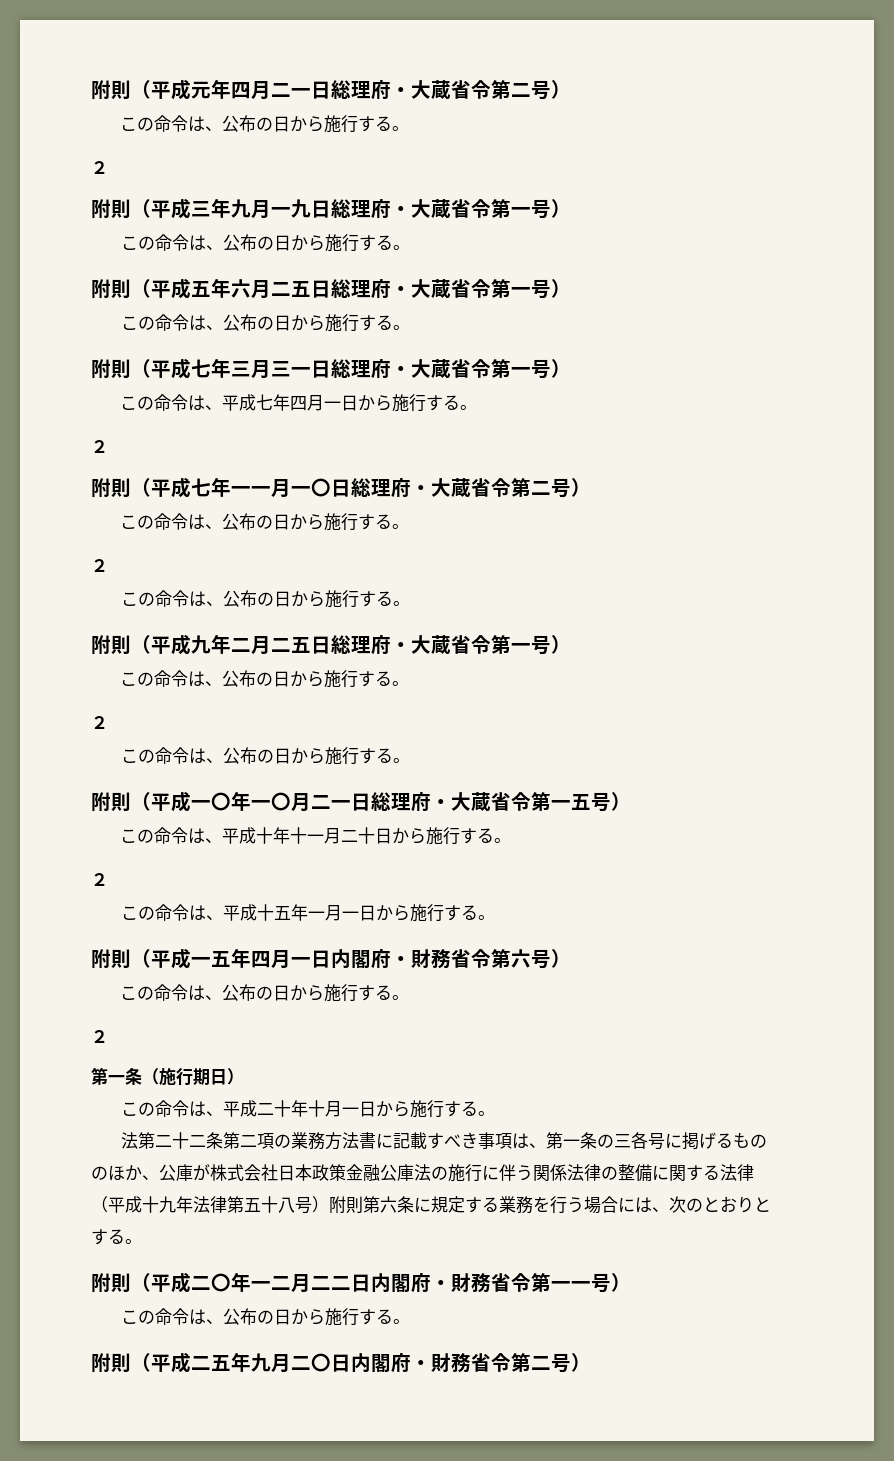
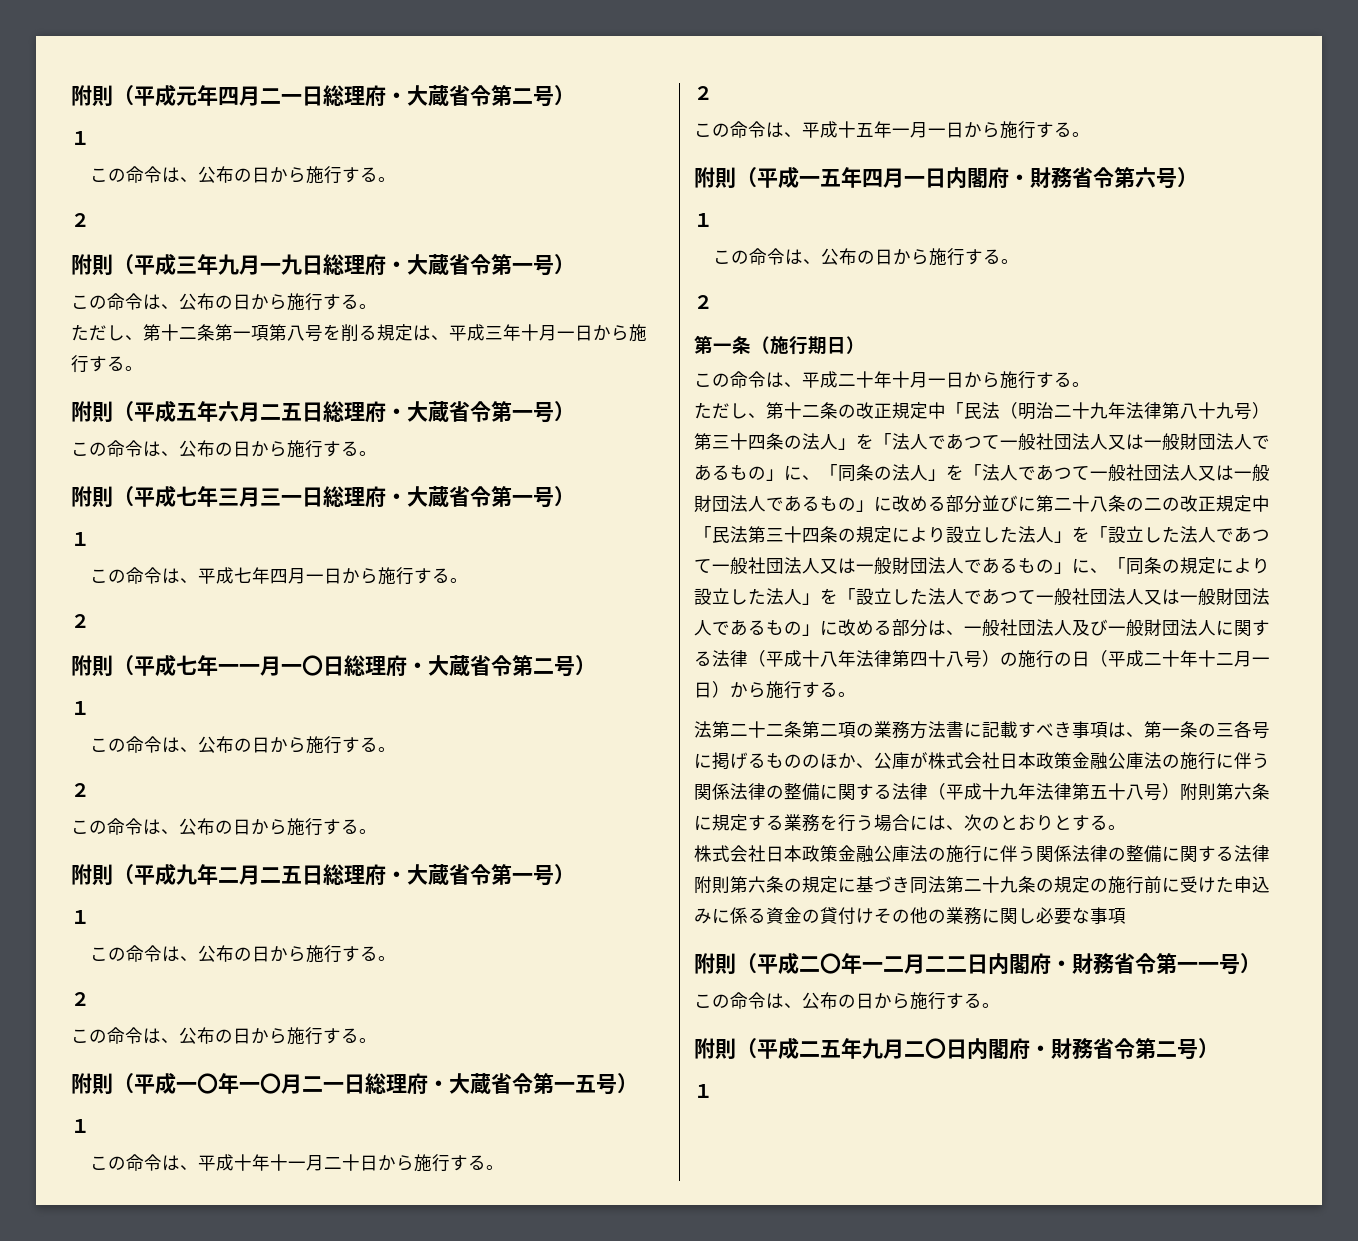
  附則（平成元年四月二一日総理府・大蔵省令第二号）
+ １
+ ただし、第十二条第一項第八号を削る規定は、平成三年十月一日から施行する。
  附則（平成七年三月三一日総理府・大蔵省令第一号）
+ １
  附則（平成七年一一月一〇日総理府・大蔵省令第二号）
+ １
  附則（平成九年二月二五日総理府・大蔵省令第一号）
+ １
  附則（平成一〇年一〇月二一日総理府・大蔵省令第一五号）
+ １
  附則（平成一五年四月一日内閣府・財務省令第六号）
+ １
+ ただし、第十二条の改正規定中「民法（明治二十九年法律第八十九号）第三十四条の法人」を「法人であつて一般社団法人又は一般財団法人であるもの」に、「同条の法人」を「法人であつて一般社団法人又は一般財団法人であるもの」に改める部分並びに第二十八条の二の改正規定中「民法第三十四条の規定により設立した法人」を「設立した法人であつて一般社団法人又は一般財団法人であるもの」に、「同条の規定により設立した法人」を「設立した法人であつて一般社団法人又は一般財団法人であるもの」に改める部分は、一般社団法人及び一般財団法人に関する法律（平成十八年法律第四十八号）の施行の日（平成二十年十二月一日）から施行する。
+ 株式会社日本政策金融公庫法の施行に伴う関係法律の整備に関する法律附則第六条の規定に基づき同法第二十九条の規定の施行前に受けた申込みに係る資金の貸付けその他の業務に関し必要な事項
  附則（平成二五年九月二〇日内閣府・財務省令第二号）
+ １

